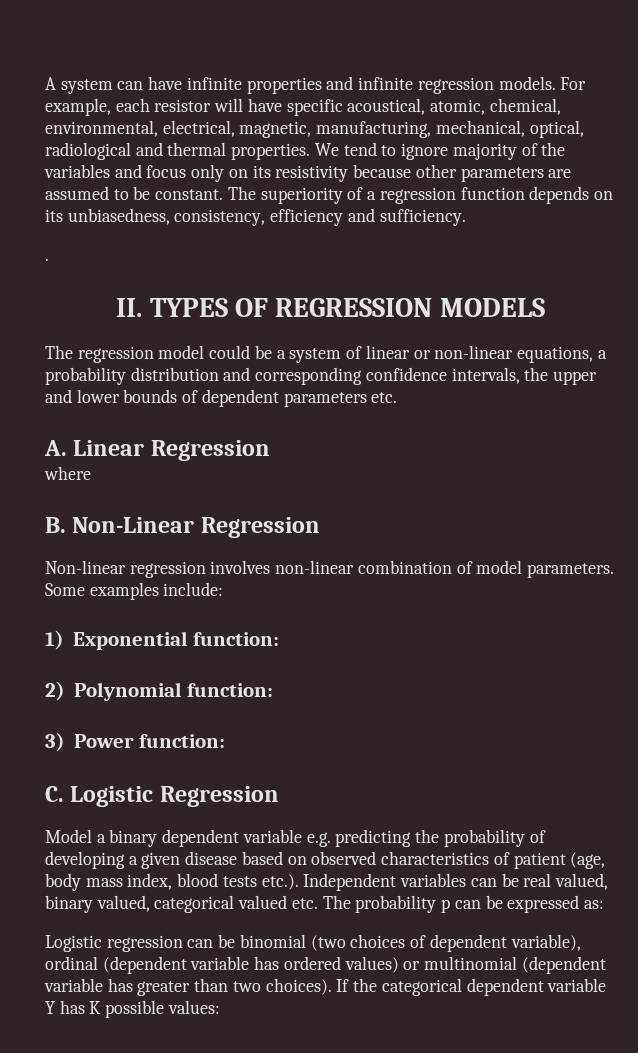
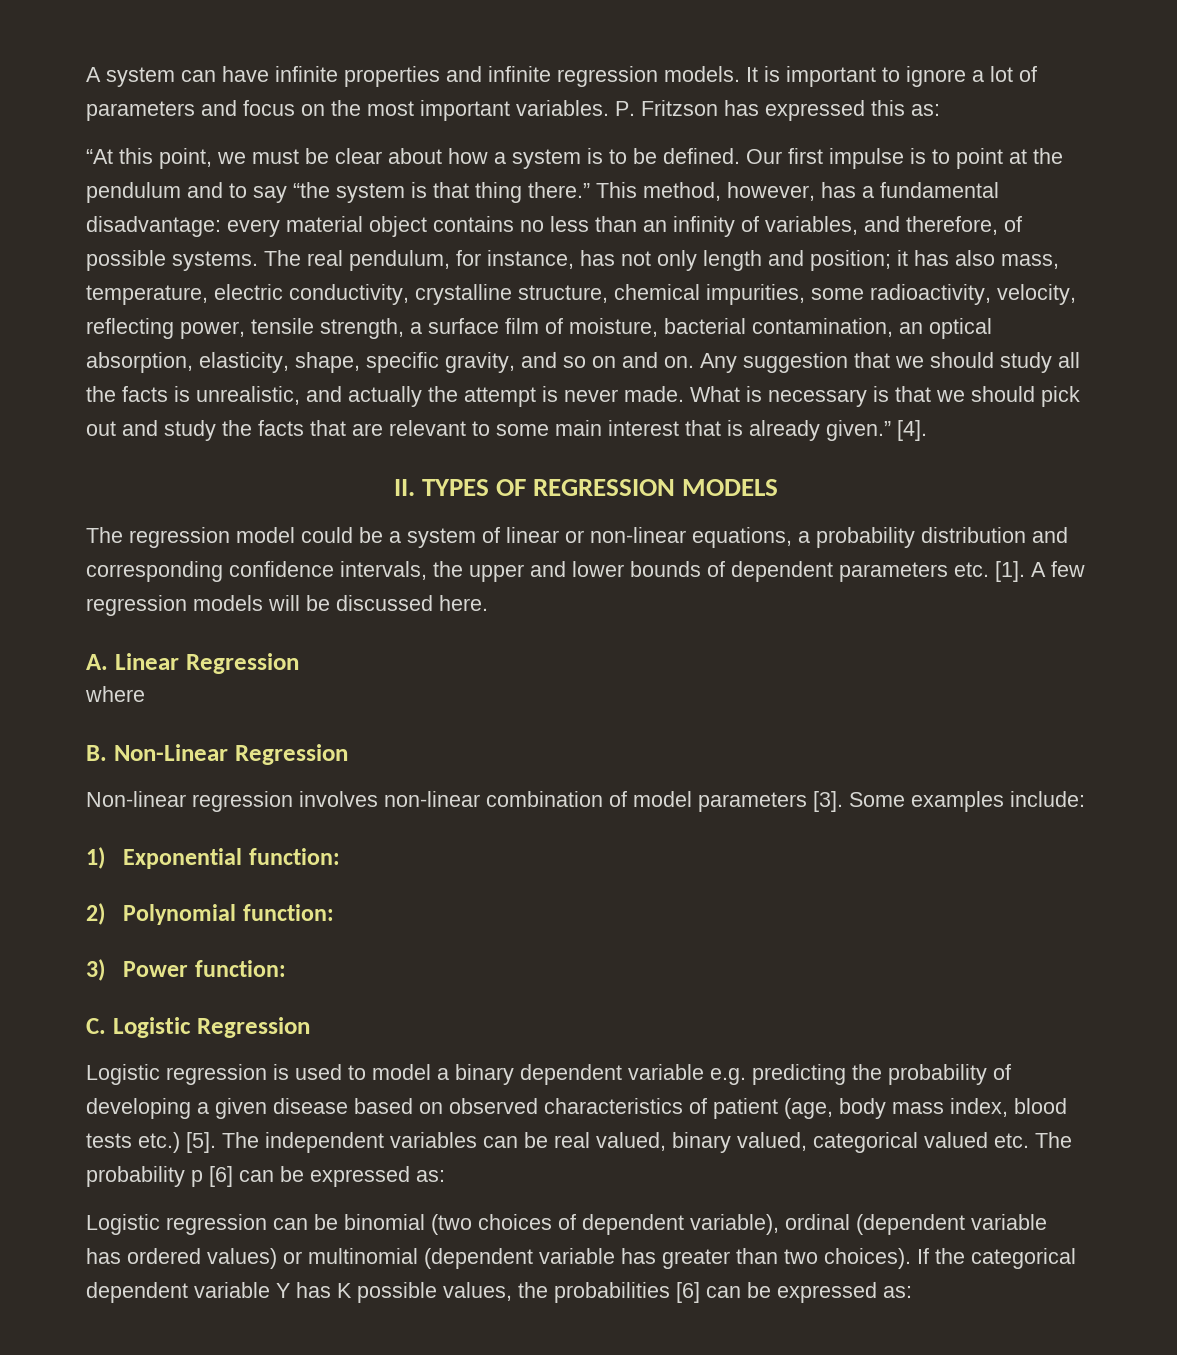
- For example, each resistor will have specific acoustical, atomic, chemical, environmental, electrical, magnetic, manufacturing, mechanical, optical, radiological and thermal properties. We tend to ignore majority of the variables and focus only on its resistivity because other parameters are assumed to be constant. The superiority of a regression function depends on its unbiasedness, consistency, efficiency and sufficiency.
- .
+ It is important to ignore a lot of parameters and focus on the most important variables. P. Fritzson has expressed this as:
+ “At this point, we must be clear about how a system is to be defined. Our first impulse is to point at the pendulum and to say “the system is that thing there.” This method, however, has a fundamental disadvantage: every material object contains no less than an infinity of variables, and therefore, of possible systems. The real pendulum, for instance, has not only length and position; it has also mass, temperature, electric conductivity, crystalline structure, chemical impurities, some radioactivity, velocity, reflecting power, tensile strength, a surface film of moisture, bacterial contamination, an optical absorption, elasticity, shape, specific gravity, and so on and on. Any suggestion that we should study all the facts is unrealistic, and actually the attempt is never made. What is necessary is that we should pick out and study the facts that are relevant to some main interest that is already given.” [4].
- The regression model could be a system of linear or non-linear equations, a probability distribution and corresponding confidence intervals, the upper and lower bounds of dependent parameters etc.
+ The regression model could be a system of linear or non-linear equations, a probability distribution and corresponding confidence intervals, the upper and lower bounds of dependent parameters etc. [1]. A few regression models will be discussed here.
- Non-linear regression involves non-linear combination of model parameters.
+ Non-linear regression involves non-linear combination of model parameters [3].
- Model a binary dependent variable e.g. predicting the probability of developing a given disease based on observed characteristics of patient (age, body mass index, blood tests etc.). Independent variables can be real valued, binary valued, categorical valued etc. The probability p can be expressed as:
+ Logistic regression is used to model a binary dependent variable e.g. predicting the probability of developing a given disease based on observed characteristics of patient (age, body mass index, blood tests etc.) [5]. The independent variables can be real valued, binary valued, categorical valued etc. The probability p [6] can be expressed as:
- If the categorical dependent variable Y has K possible values:
+ If the categorical dependent variable Y has K possible values, the probabilities [6] can be expressed as:

